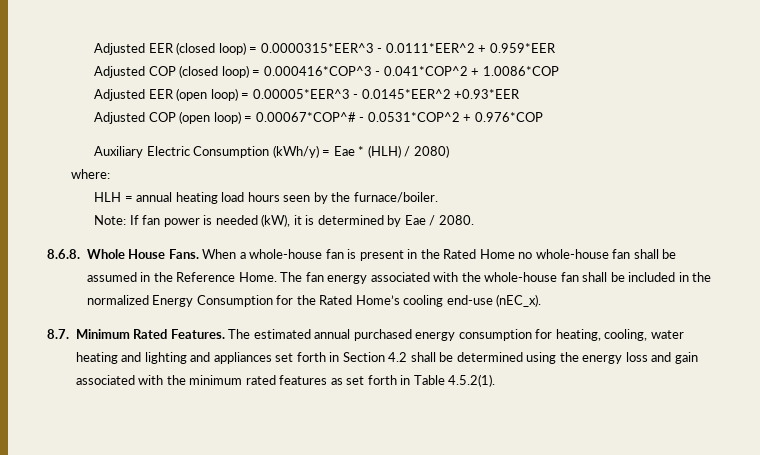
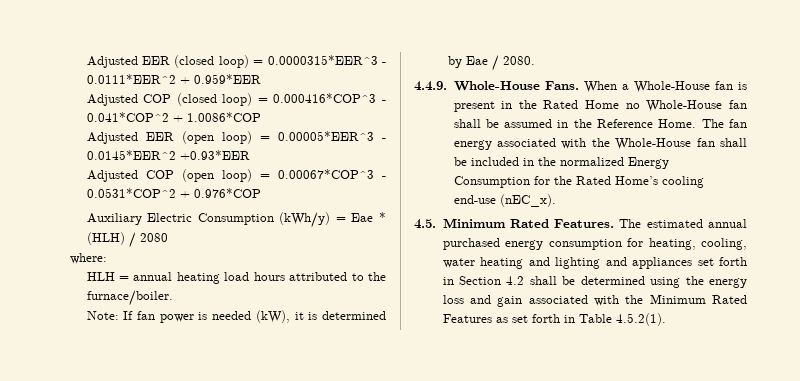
- Adjusted COP (open loop) = 0.00067*COP^# - 0.0531*COP^2 + 0.976*COP
+ Adjusted COP (open loop) = 0.00067*COP^3 - 0.0531*COP^2 + 0.976*COP
- Auxiliary Electric Consumption (kWh/y) = Eae * (HLH) / 2080)
+ Auxiliary Electric Consumption (kWh/y) = Eae * (HLH) / 2080
- HLH = annual heating load hours seen by the furnace/boiler.
+ HLH = annual heating load hours attributed to the furnace/boiler.
- 8.6.8. Whole House Fans.
+ 4.4.9. Whole-House Fans.
- When a whole-house fan is present in the Rated Home no whole-house fan shall be assumed in the Reference Home.
+ When a Whole-House fan is present in the Rated Home no Whole-House fan shall be assumed in the Reference Home.
- The fan energy associated with the whole-house fan shall be included in the normalized Energy Consumption for the Rated Home’s cooling end-use (nEC_x).
+ The fan energy associated with the Whole-House fan shall be included in the normalized Energy Consumption for the Rated Home’s cooling end-use (nEC_x).
- 8.7. Minimum Rated Features.
+ 4.5. Minimum Rated Features.
- The estimated annual purchased energy consumption for heating, cooling, water heating and lighting and appliances set forth in Section 4.2 shall be determined using the energy loss and gain associated with the minimum rated features as set forth in Table 4.5.2(1).
+ The estimated annual purchased energy consumption for heating, cooling, water heating and lighting and appliances set forth in Section 4.2 shall be determined using the energy loss and gain associated with the Minimum Rated Features as set forth in Table 4.5.2(1).

